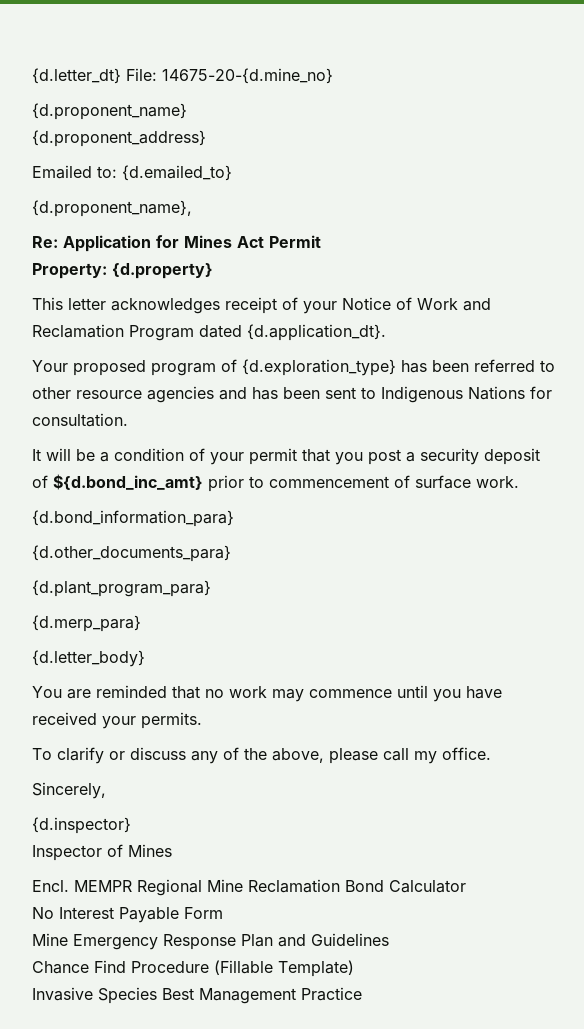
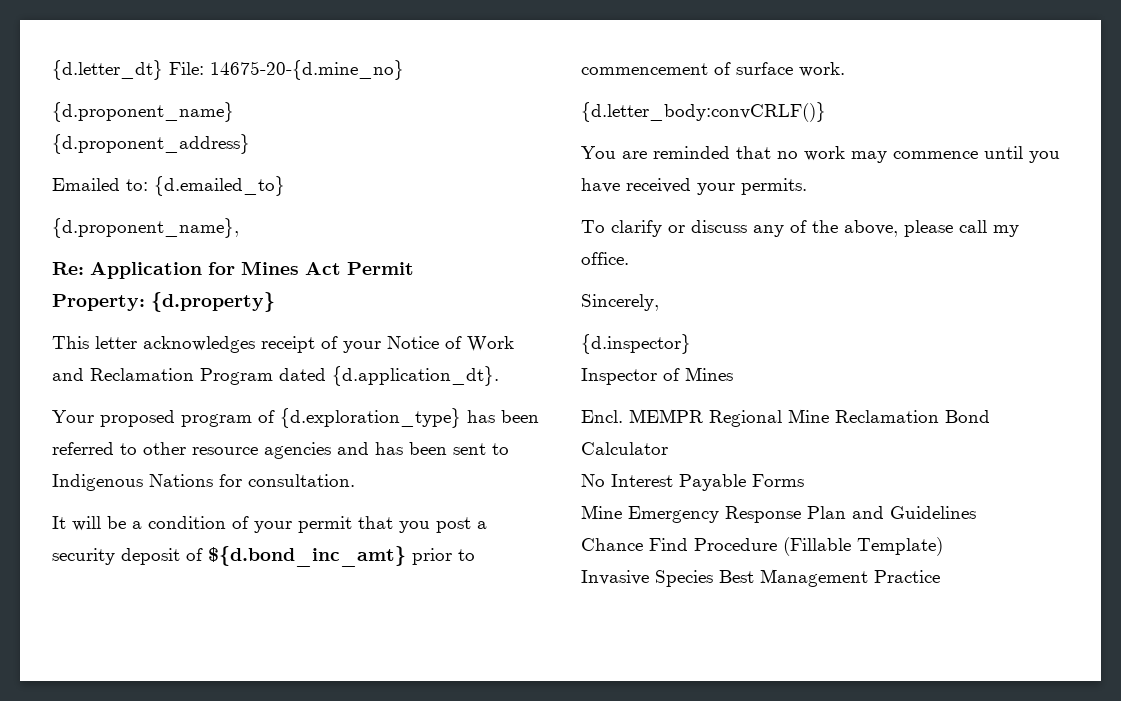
- {d.bond_information_para}
- {d.other_documents_para}
- {d.plant_program_para}
- {d.merp_para}
- {d.letter_body}
+ {d.letter_body:convCRLF()}
- No Interest Payable Form
+ No Interest Payable Forms

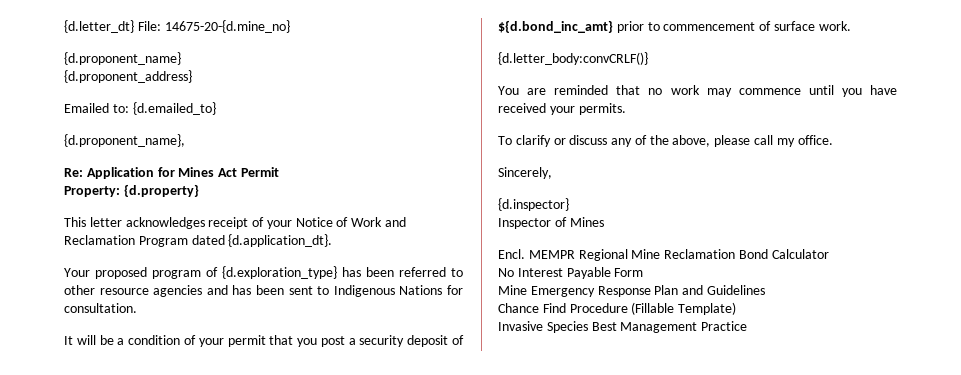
- No Interest Payable Forms
+ No Interest Payable Form

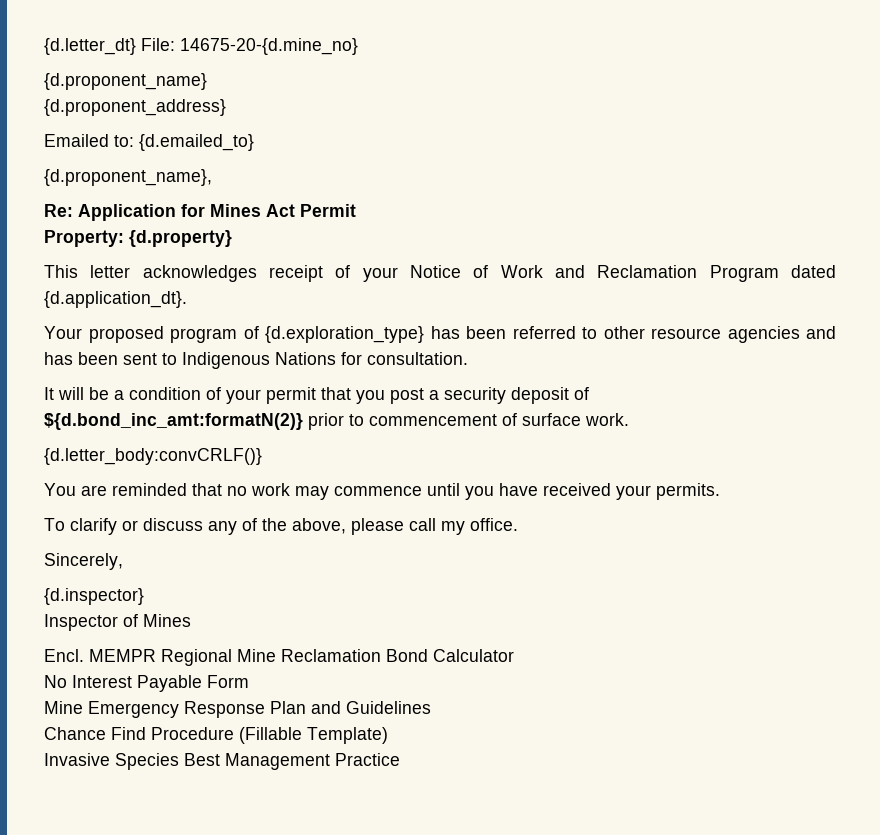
- It will be a condition of your permit that you post a security deposit of ${d.bond_inc_amt} prior to commencement of surface work.
+ It will be a condition of your permit that you post a security deposit of ${d.bond_inc_amt:formatN(2)} prior to commencement of surface work.

